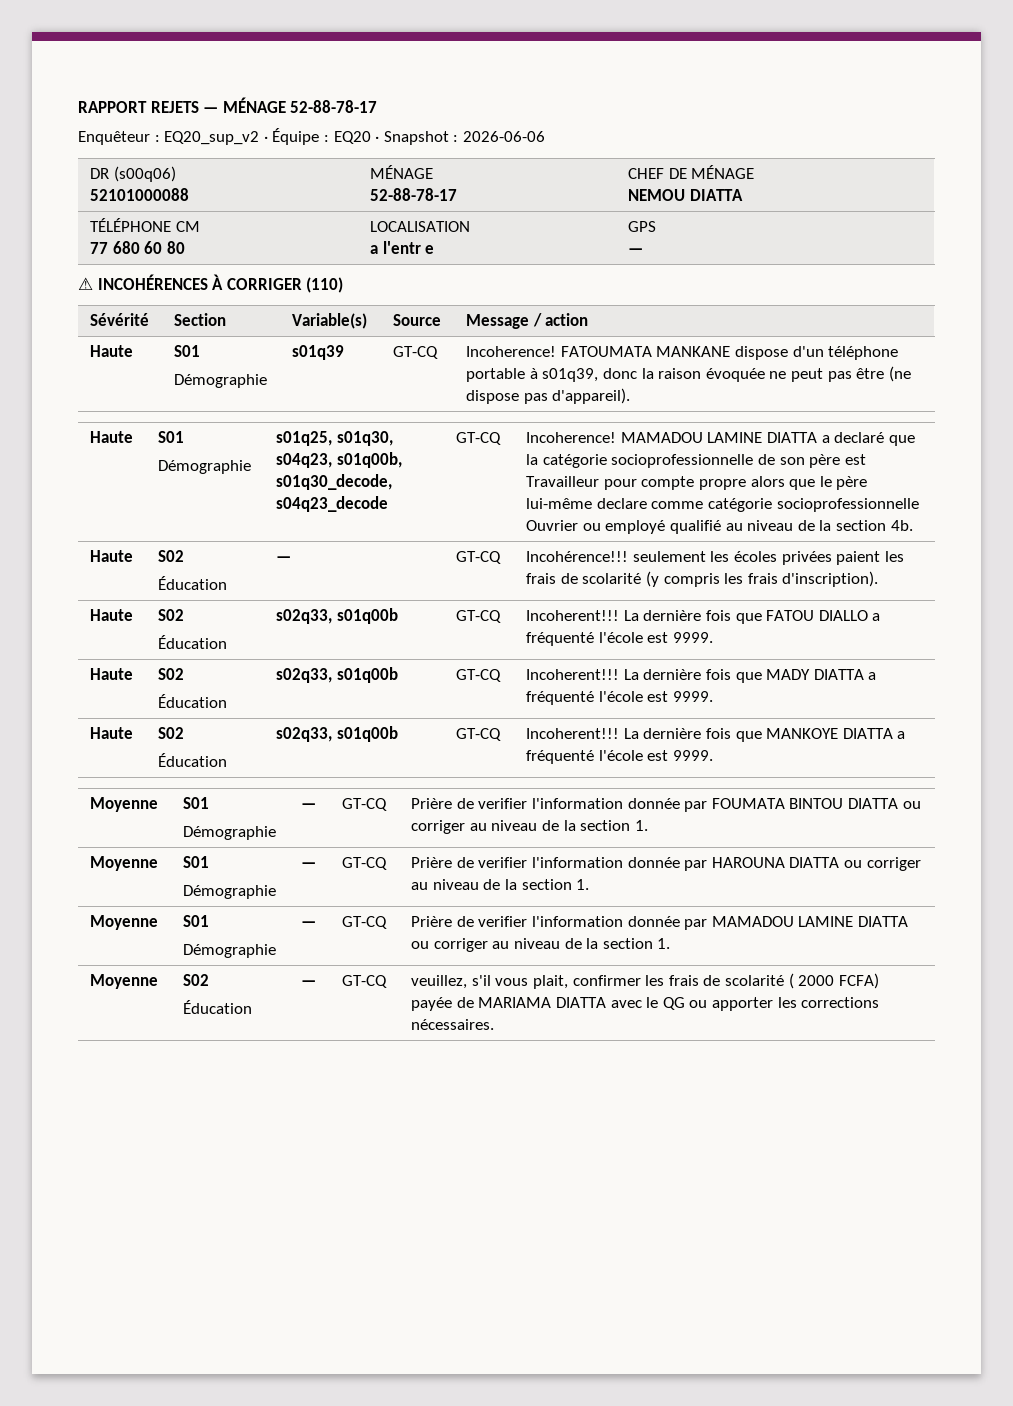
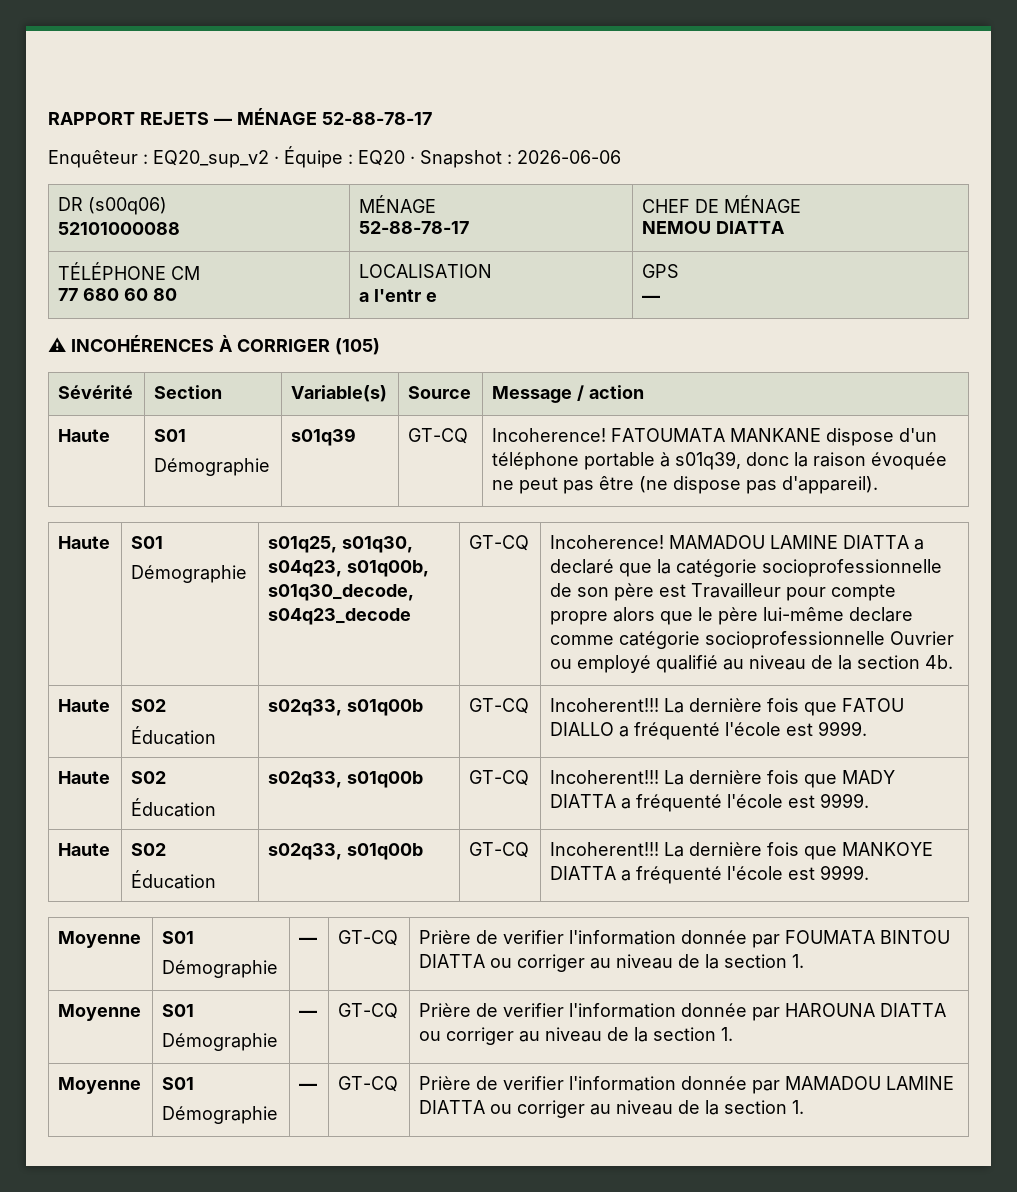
- ⚠ INCOHÉRENCES À CORRIGER (110)
+ ⚠ INCOHÉRENCES À CORRIGER (105)
  MAMADOU LAMINE DIATTA a declaré que la catégorie socioprofessionnelle de son père est Travailleur pour compte propre alors que le père lui-même declare comme catégorie socioprofessionnelle Ouvrier ou employé qualifié au niveau de la section 4b.
- Haute | S02
- Éducation | — | GT-CQ | Incohérence!!! seulement les écoles privées paient les frais de scolarité (y compris les frais d'inscription).
- Moyenne | S02
- Éducation | — | GT-CQ | veuillez, s'il vous plait, confirmer les frais de scolarité ( 2000 FCFA) payée de MARIAMA DIATTA avec le QG ou apporter les corrections nécessaires.

